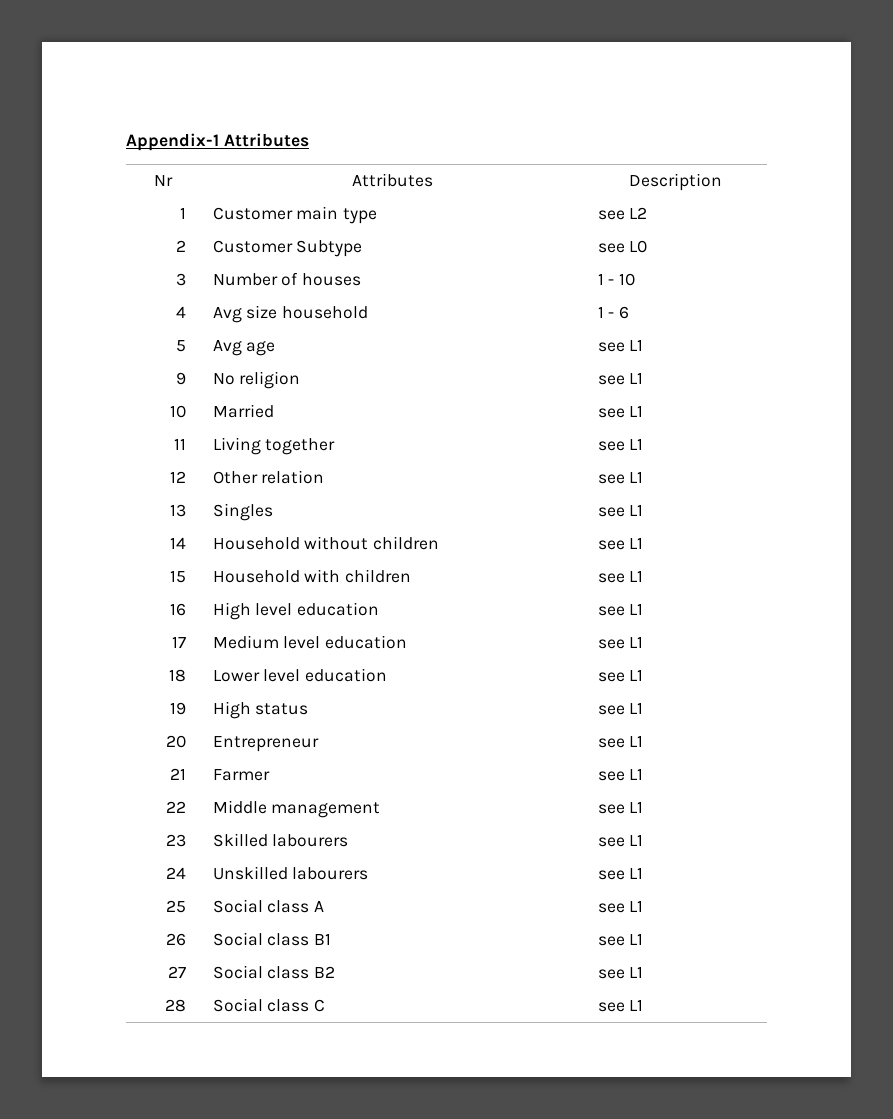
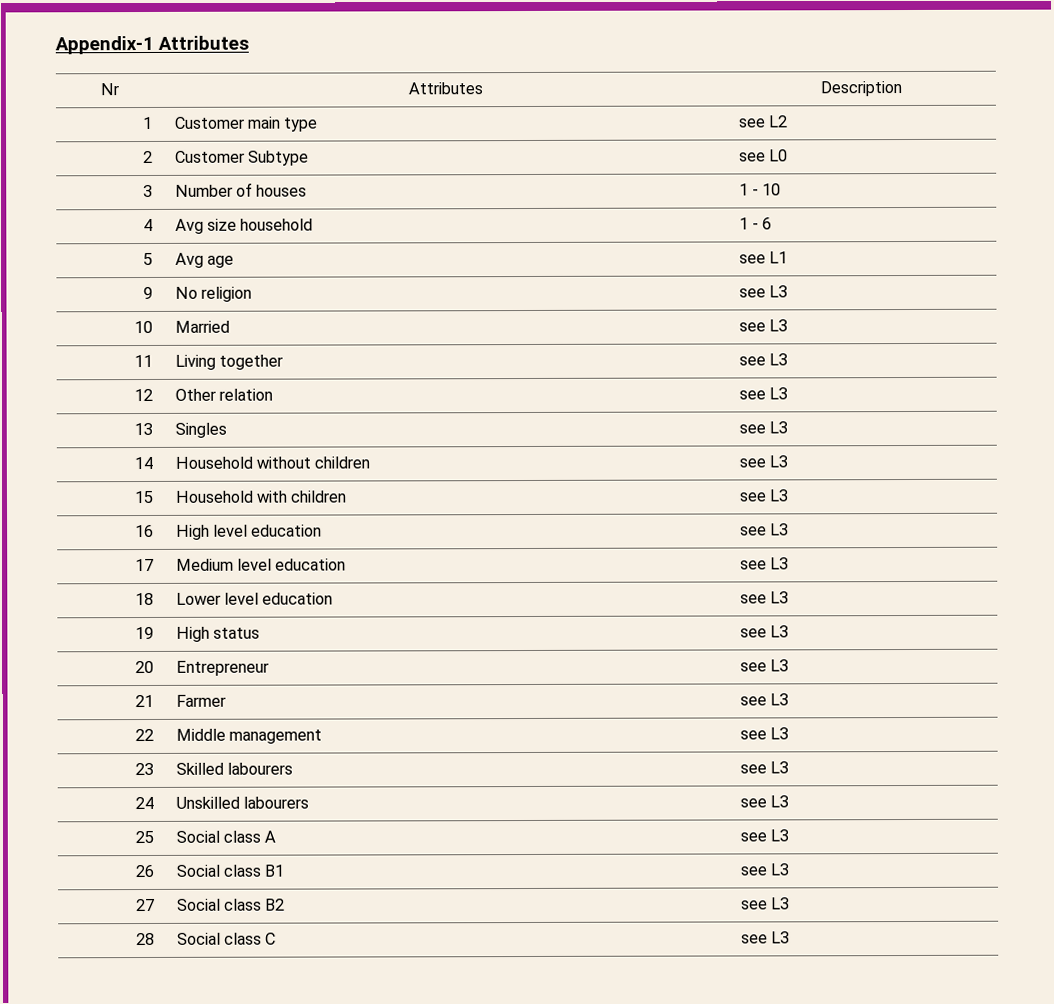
- 9 | No religion | see L1
+ 9 | No religion | see L3
- 10 | Married | see L1
+ 10 | Married | see L3
- 11 | Living together | see L1
+ 11 | Living together | see L3
- 12 | Other relation | see L1
+ 12 | Other relation | see L3
- 13 | Singles | see L1
+ 13 | Singles | see L3
- 14 | Household without children | see L1
+ 14 | Household without children | see L3
- 15 | Household with children | see L1
+ 15 | Household with children | see L3
- 16 | High level education | see L1
+ 16 | High level education | see L3
- 17 | Medium level education | see L1
+ 17 | Medium level education | see L3
- 18 | Lower level education | see L1
+ 18 | Lower level education | see L3
- 19 | High status | see L1
+ 19 | High status | see L3
- 20 | Entrepreneur | see L1
+ 20 | Entrepreneur | see L3
- 21 | Farmer | see L1
+ 21 | Farmer | see L3
- 22 | Middle management | see L1
+ 22 | Middle management | see L3
- 23 | Skilled labourers | see L1
+ 23 | Skilled labourers | see L3
- 24 | Unskilled labourers | see L1
+ 24 | Unskilled labourers | see L3
- 25 | Social class A | see L1
+ 25 | Social class A | see L3
- 26 | Social class B1 | see L1
+ 26 | Social class B1 | see L3
- 27 | Social class B2 | see L1
+ 27 | Social class B2 | see L3
- 28 | Social class C | see L1
+ 28 | Social class C | see L3

